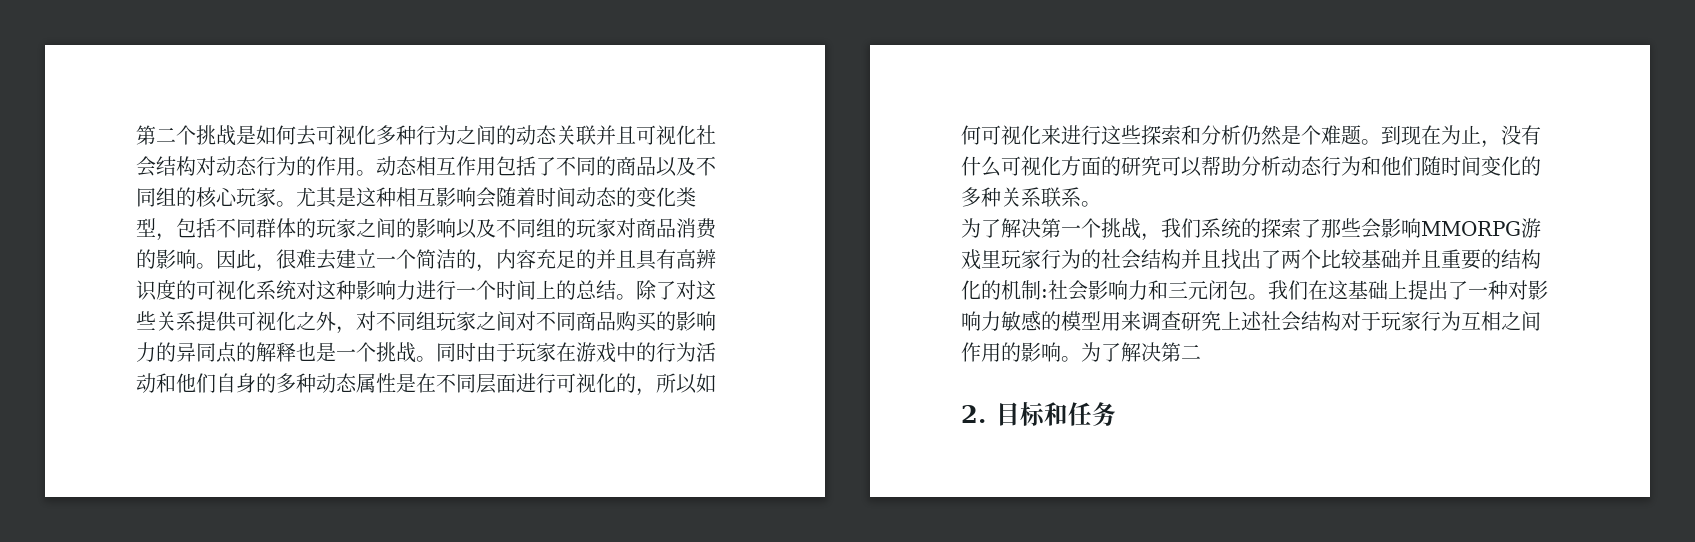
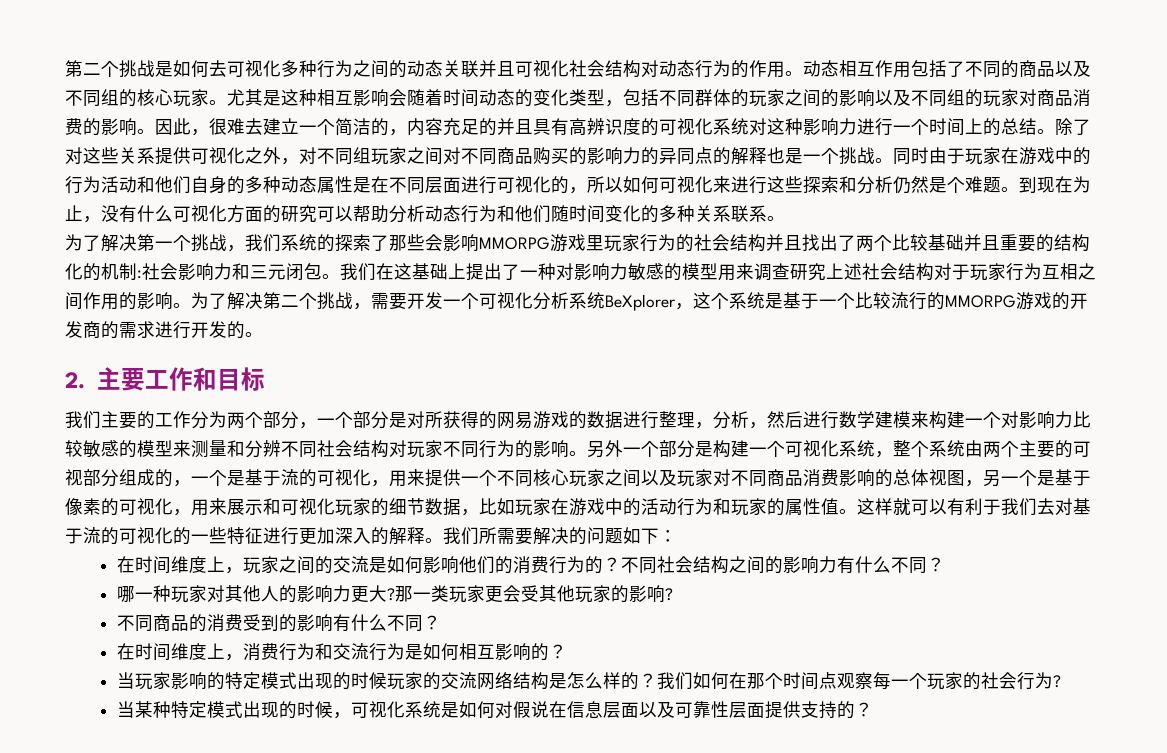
- 为了解决第二
+ 为了解决第二个挑战，需要开发一个可视化分析系统BeXplorer，这个系统是基于一个比较流行的MMORPG游戏的开发商的需求进行开发的。
- 2.目标和任务
+ 2.主要工作和目标
+ 我们主要的工作分为两个部分，一个部分是对所获得的网易游戏的数据进行整理，分析，然后进行数学建模来构建一个对影响力比较敏感的模型来测量和分辨不同社会结构对玩家不同行为的影响。另外一个部分是构建一个可视化系统，整个系统由两个主要的可视部分组成的，一个是基于流的可视化，用来提供一个不同核心玩家之间以及玩家对不同商品消费影响的总体视图，另一个是基于像素的可视化，用来展示和可视化玩家的细节数据，比如玩家在游戏中的活动行为和玩家的属性值。这样就可以有利于我们去对基于流的可视化的一些特征进行更加深入的解释。我们所需要解决的问题如下：
+ 在时间维度上，玩家之间的交流是如何影响他们的消费行为的？不同社会结构之间的影响力有什么不同？
+ 哪一种玩家对其他人的影响力更大?那一类玩家更会受其他玩家的影响?
+ 不同商品的消费受到的影响有什么不同？
+ 在时间维度上，消费行为和交流行为是如何相互影响的？
+ 当玩家影响的特定模式出现的时候玩家的交流网络结构是怎么样的？我们如何在那个时间点观察每一个玩家的社会行为?
+ 当某种特定模式出现的时候，可视化系统是如何对假说在信息层面以及可靠性层面提供支持的？

